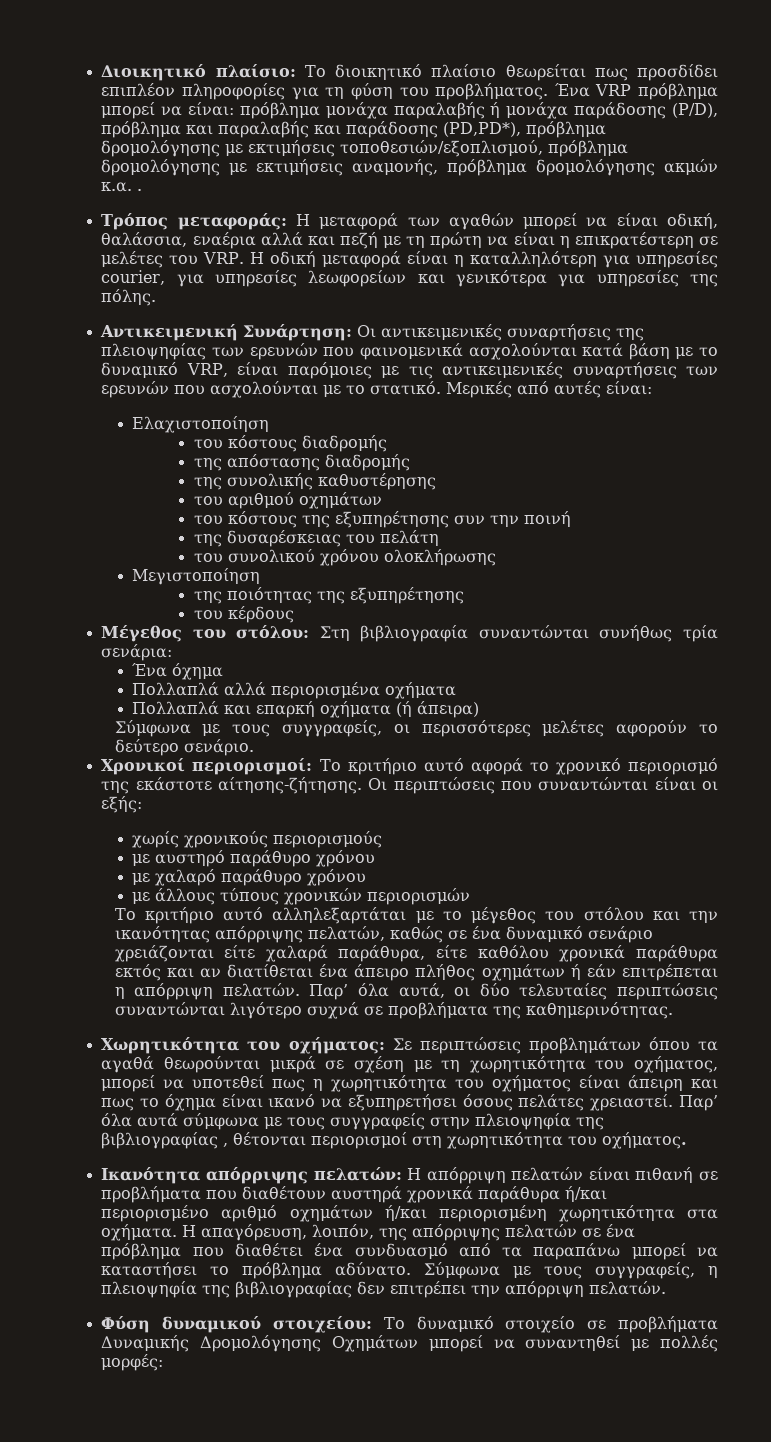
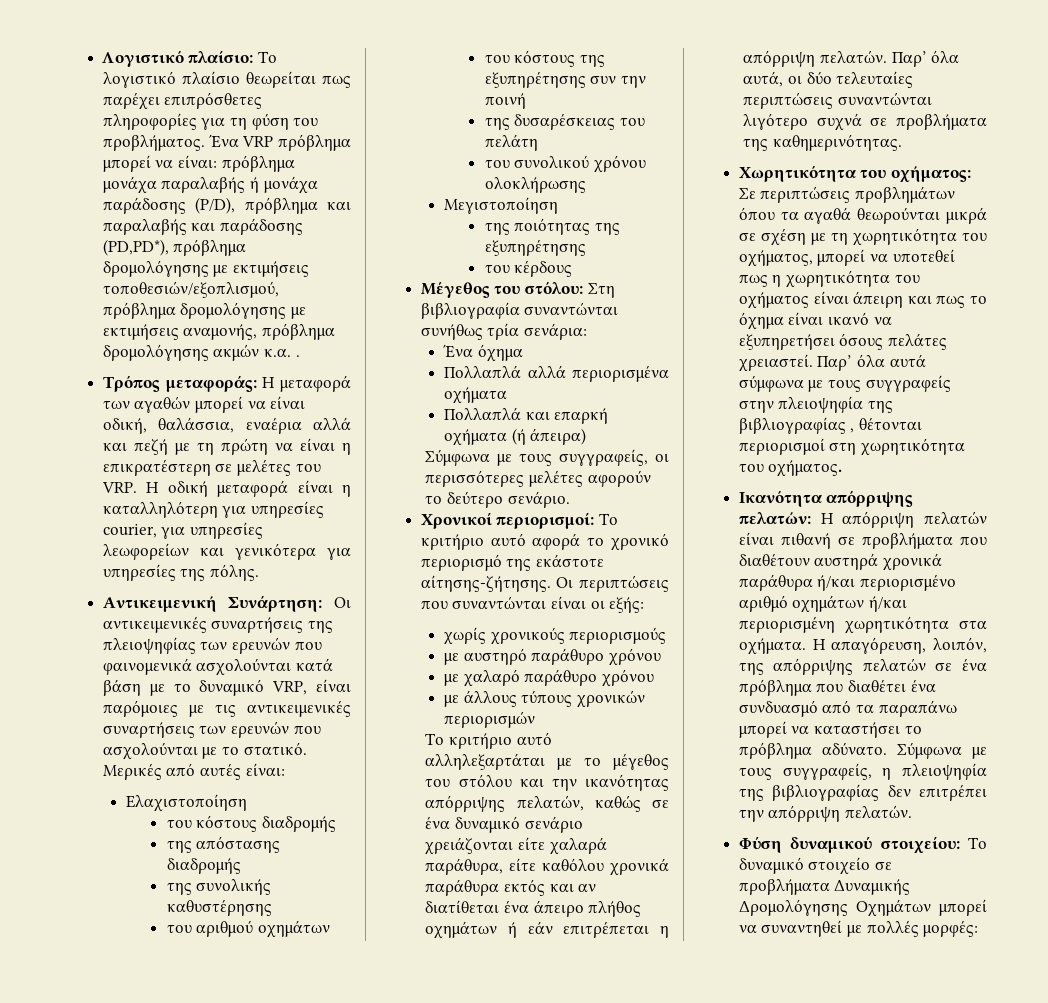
- Διοικητικό πλαίσιο: Το διοικητικό πλαίσιο θεωρείται πως προσδίδει επιπλέον πληροφορίες για τη φύση του προβλήματος.
+ Λογιστικό πλαίσιο: Το λογιστικό πλαίσιο θεωρείται πως παρέχει επιπρόσθετες πληροφορίες για τη φύση του προβλήματος.

